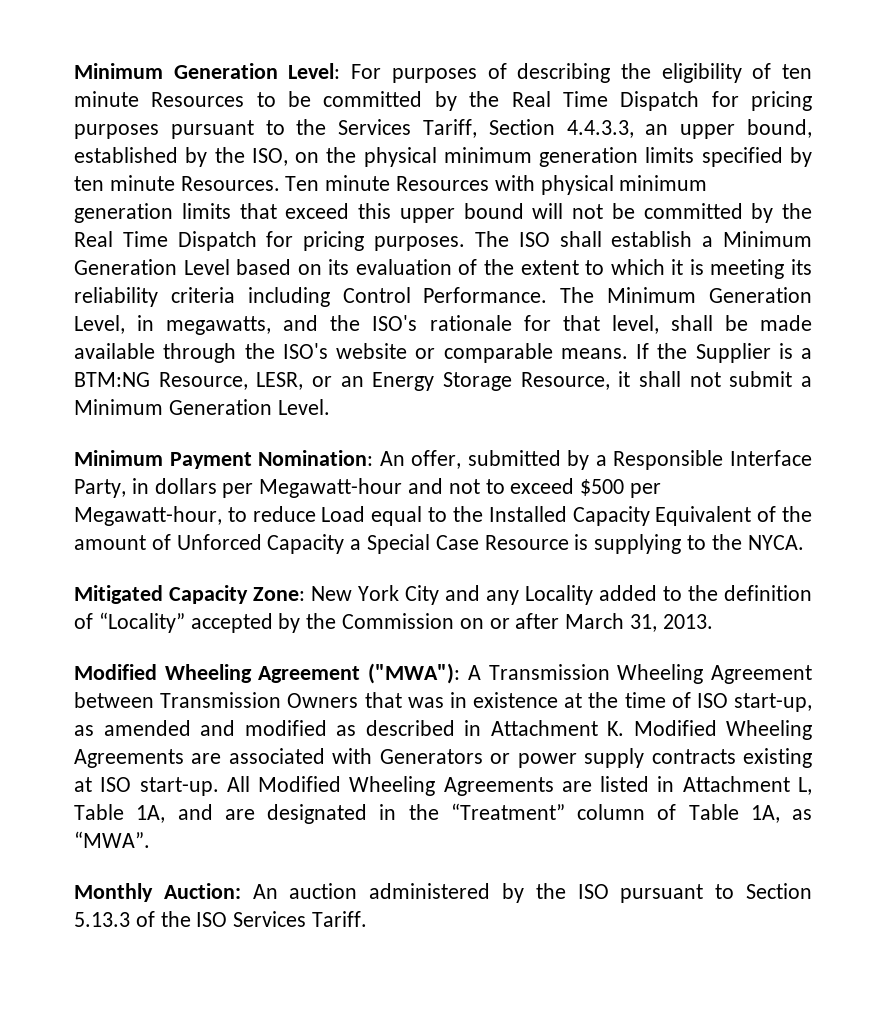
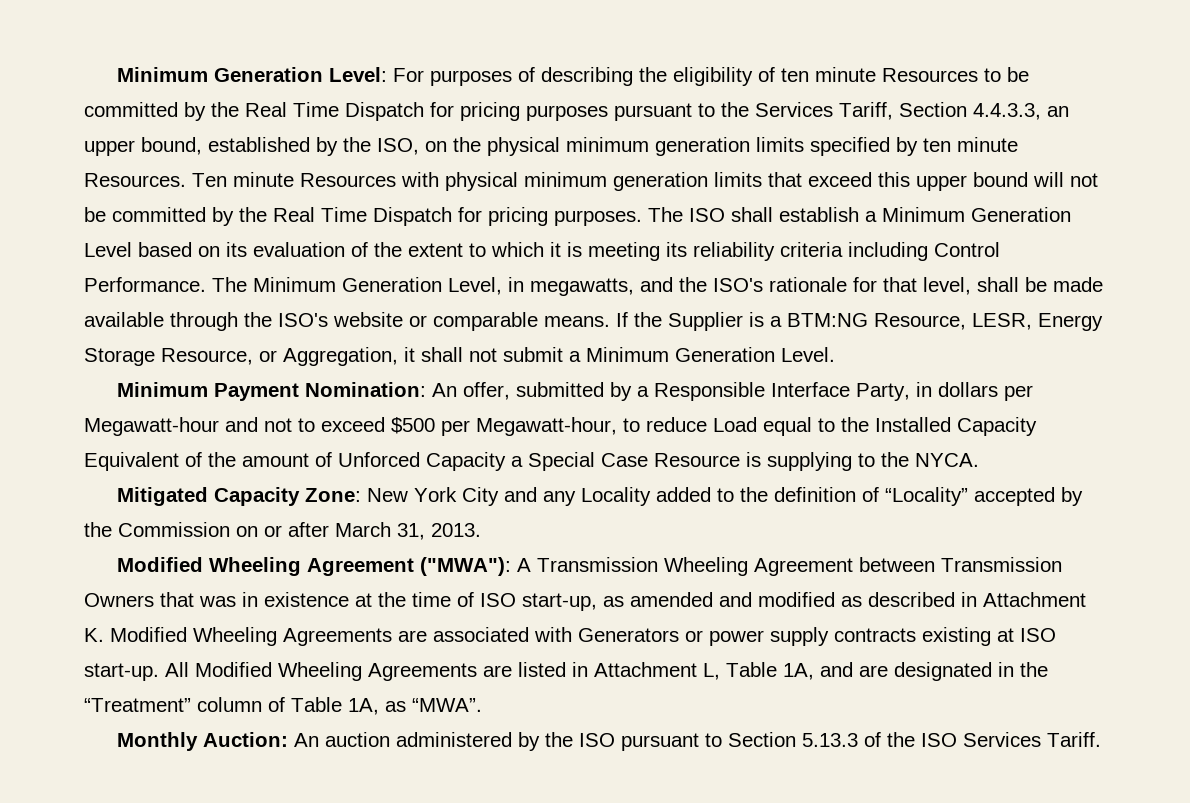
- If the Supplier is a BTM:NG Resource, LESR, or an Energy Storage Resource, it shall not submit a Minimum Generation Level.
+ If the Supplier is a BTM:NG Resource, LESR, Energy Storage Resource, or Aggregation, it shall not submit a Minimum Generation Level.

